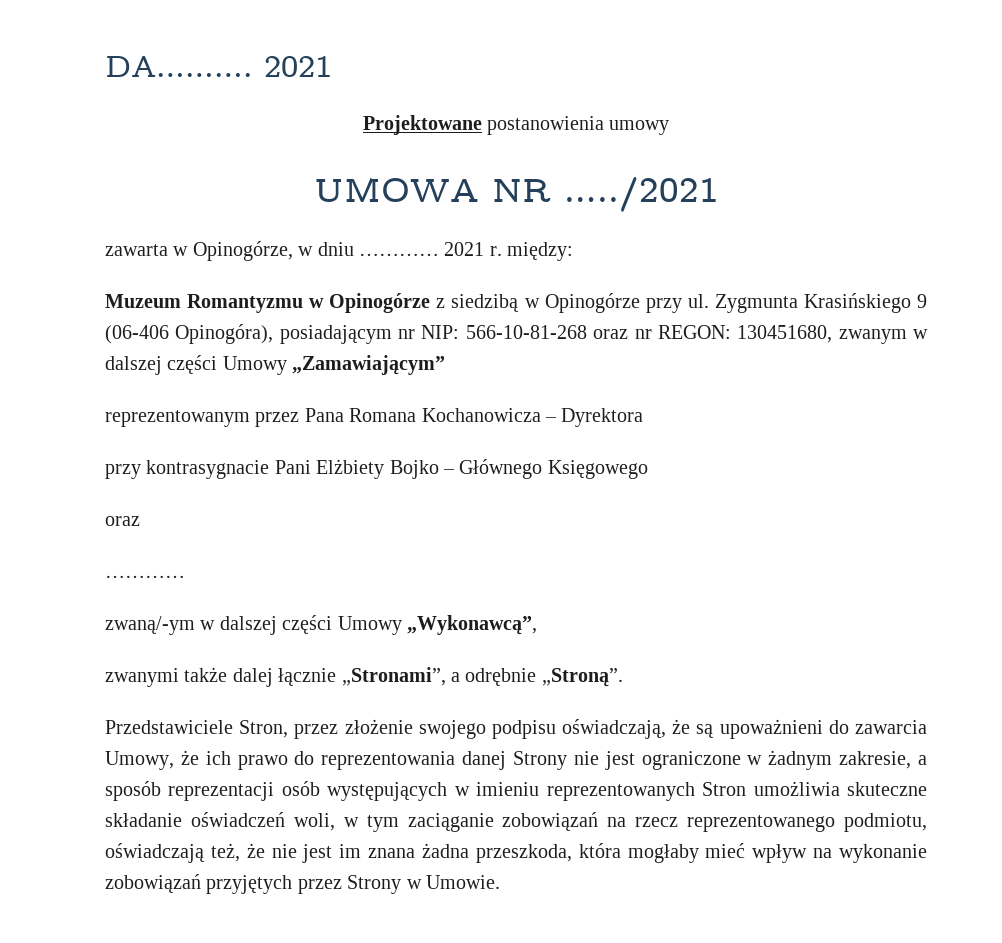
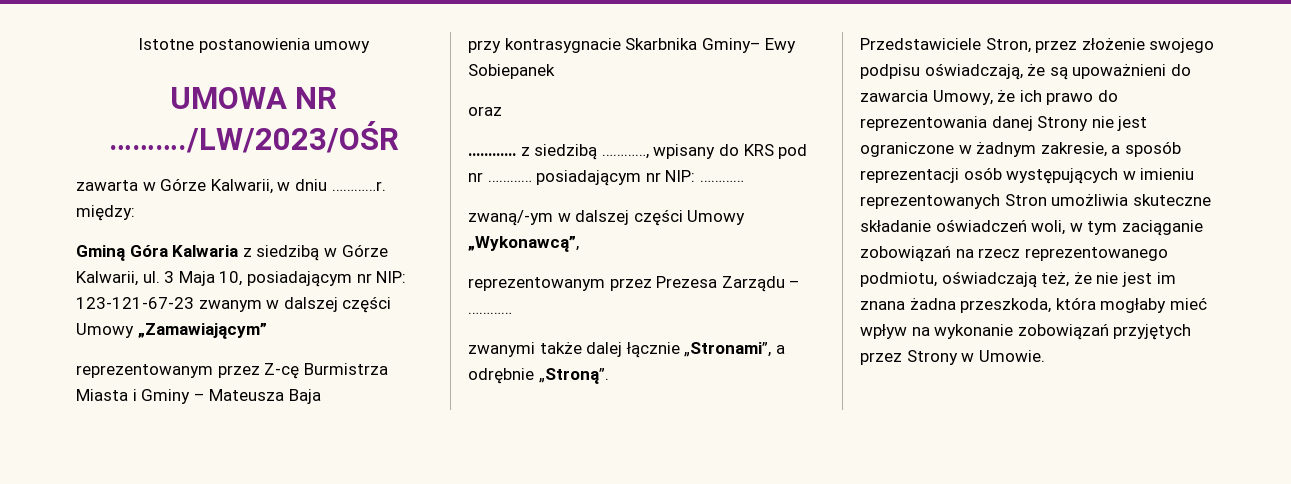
- DA………. 2021
- Projektowane postanowienia umowy
+ Istotne postanowienia umowy
- UMOWA NR …../2021
+ UMOWA NR ………./LW/2023/OŚR
- zawarta w Opinogórze, w dniu ………… 2021 r. między:
- Muzeum Romantyzmu w Opinogórze z siedzibą w Opinogórze przy ul. Zygmunta Krasińskiego 9 (06-406 Opinogóra), posiadającym nr NIP: 566-10-81-268 oraz nr REGON: 130451680, zwanym w dalszej części Umowy „Zamawiającym”
+ zawarta w Górze Kalwarii, w dniu …………r. między:
+ Gminą Góra Kalwaria z siedzibą w Górze Kalwarii, ul. 3 Maja 10, posiadającym nr NIP: 123-121-67-23 zwanym w dalszej części Umowy „Zamawiającym”
- reprezentowanym przez Pana Romana Kochanowicza – Dyrektora
- przy kontrasygnacie Pani Elżbiety Bojko – Głównego Księgowego
+ reprezentowanym przez Z-cę Burmistrza Miasta i Gminy – Mateusza Baja
+ przy kontrasygnacie Skarbnika Gminy– Ewy Sobiepanek
  oraz
- …………
+ ………… z siedzibą …………, wpisany do KRS pod nr ………… posiadającym nr NIP: …………
+ reprezentowanym przez Prezesa Zarządu – …………

